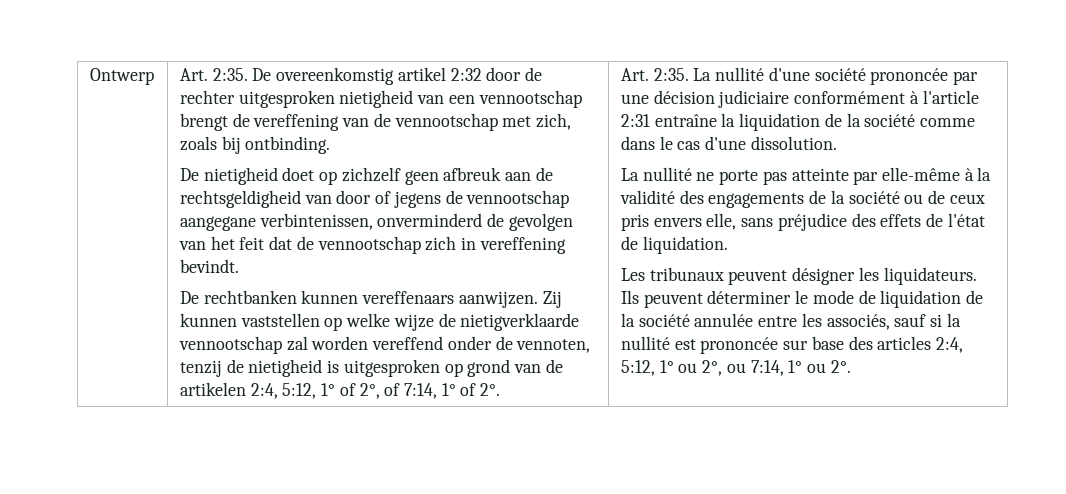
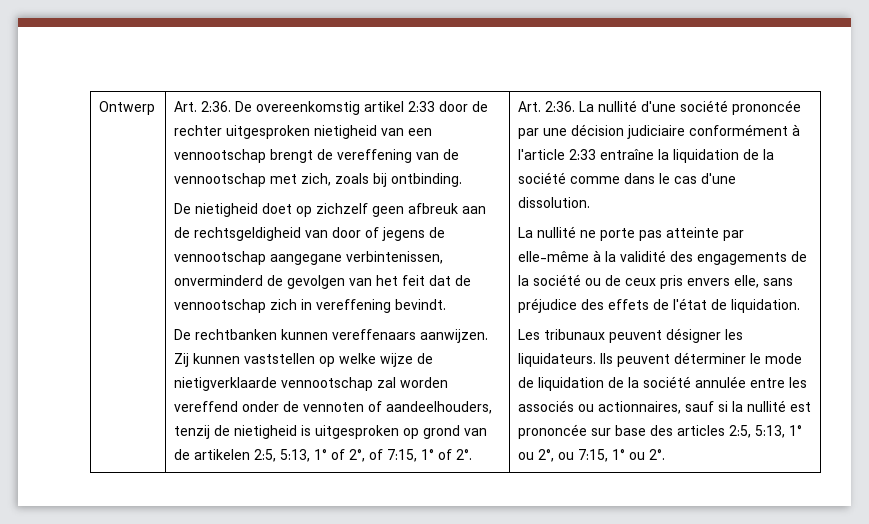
- Ontwerp | Art. 2:35.
+ Ontwerp | Art. 2:36.
- De overeenkomstig artikel 2:32 door de rechter uitgesproken nietigheid van een vennootschap brengt de vereffening van de vennootschap met zich, zoals bij ontbinding.
+ De overeenkomstig artikel 2:33 door de rechter uitgesproken nietigheid van een vennootschap brengt de vereffening van de vennootschap met zich, zoals bij ontbinding.
- Zij kunnen vaststellen op welke wijze de nietigverklaarde vennootschap zal worden vereffend onder de vennoten, tenzij de nietigheid is uitgesproken op grond van de artikelen 2:4, 5:12, 1° of 2°, of 7:14, 1° of 2°. | Art. 2:35.
+ Zij kunnen vaststellen op welke wijze de nietigverklaarde vennootschap zal worden vereffend onder de vennoten of aandeelhouders, tenzij de nietigheid is uitgesproken op grond van de artikelen 2:5, 5:13, 1° of 2°, of 7:15, 1° of 2°. | Art. 2:36.
- La nullité d'une société prononcée par une décision judiciaire conformément à l'article 2:31 entraîne la liquidation de la société comme dans le cas d'une dissolution.
+ La nullité d'une société prononcée par une décision judiciaire conformément à l'article 2:33 entraîne la liquidation de la société comme dans le cas d'une dissolution.
- Ils peuvent déterminer le mode de liquidation de la société annulée entre les associés, sauf si la nullité est prononcée sur base des articles 2:4, 5:12, 1° ou 2°, ou 7:14, 1° ou 2°.
+ Ils peuvent déterminer le mode de liquidation de la société annulée entre les associés ou actionnaires, sauf si la nullité est prononcée sur base des articles 2:5, 5:13, 1° ou 2°, ou 7:15, 1° ou 2°.

